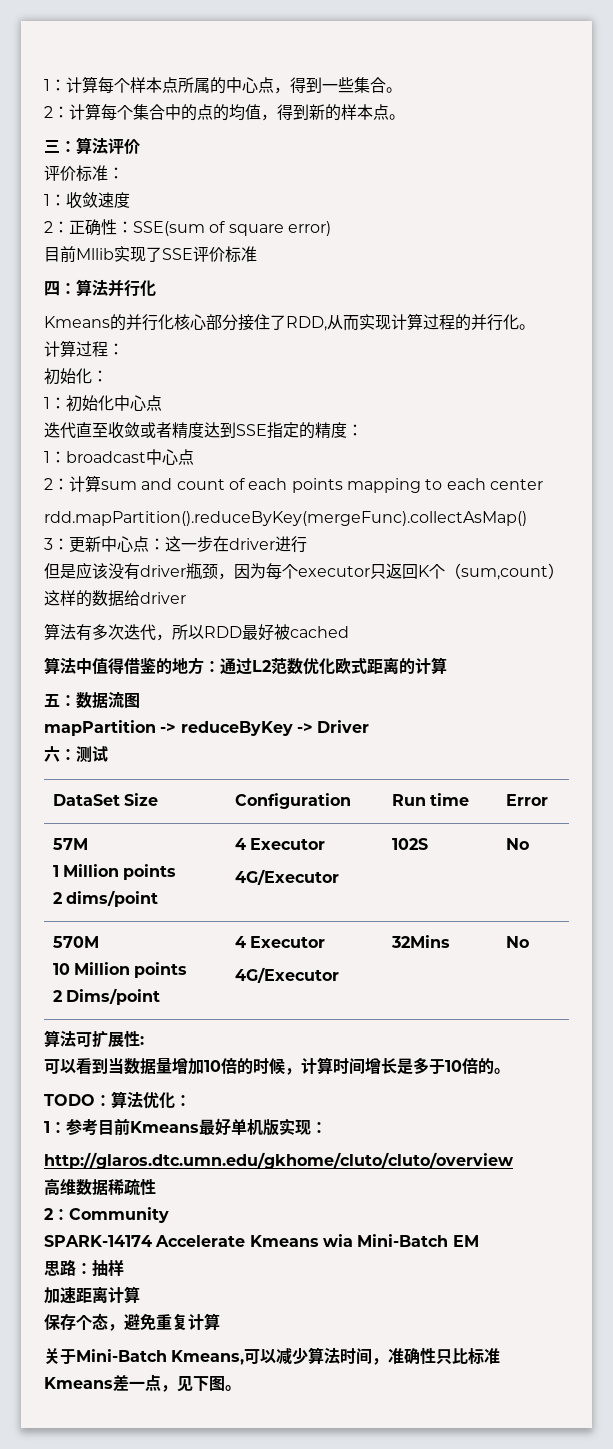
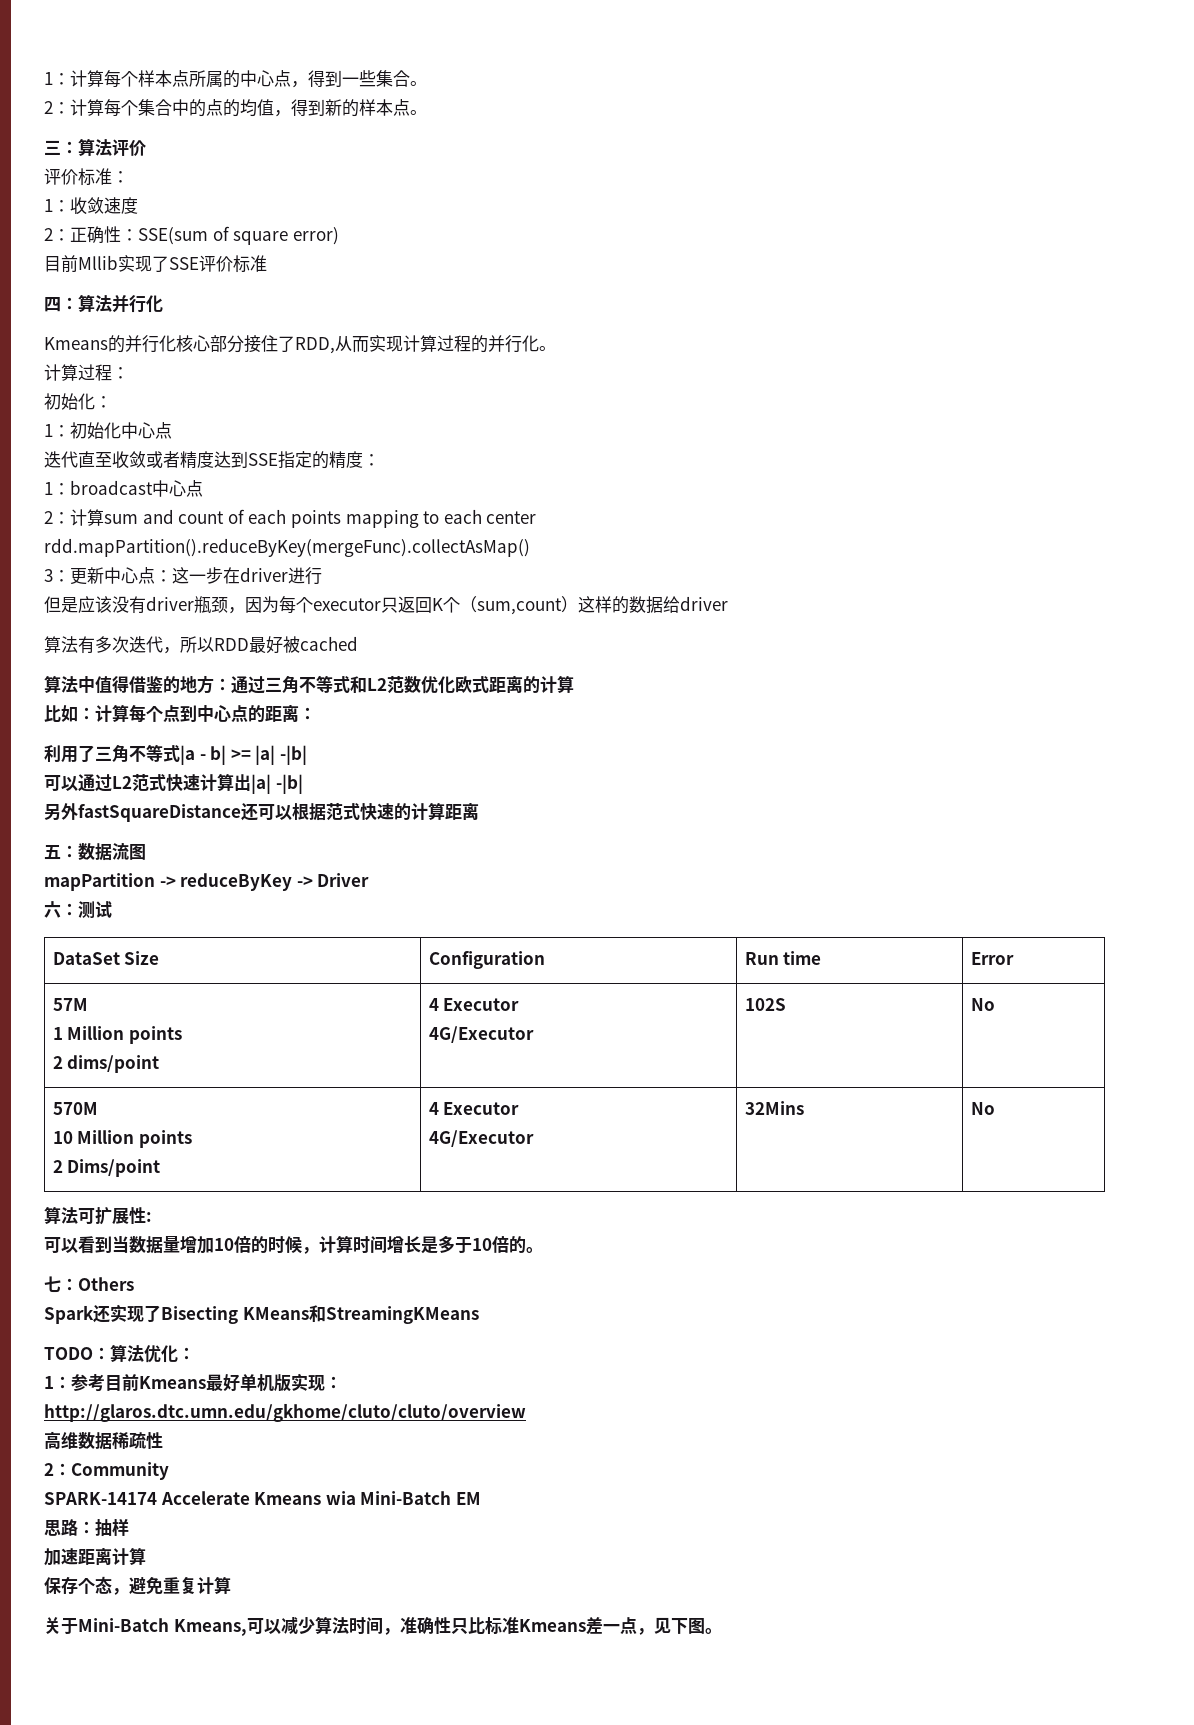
- 算法中值得借鉴的地方：通过L2范数优化欧式距离的计算
+ 算法中值得借鉴的地方：通过三角不等式和L2范数优化欧式距离的计算
+ 比如：计算每个点到中心点的距离：
+ 利用了三角不等式|a - b| >= |a| -|b|
+ 可以通过L2范式快速计算出|a| -|b|
+ 另外fastSquareDistance还可以根据范式快速的计算距离
+ 七：Others
+ Spark还实现了Bisecting KMeans和StreamingKMeans

